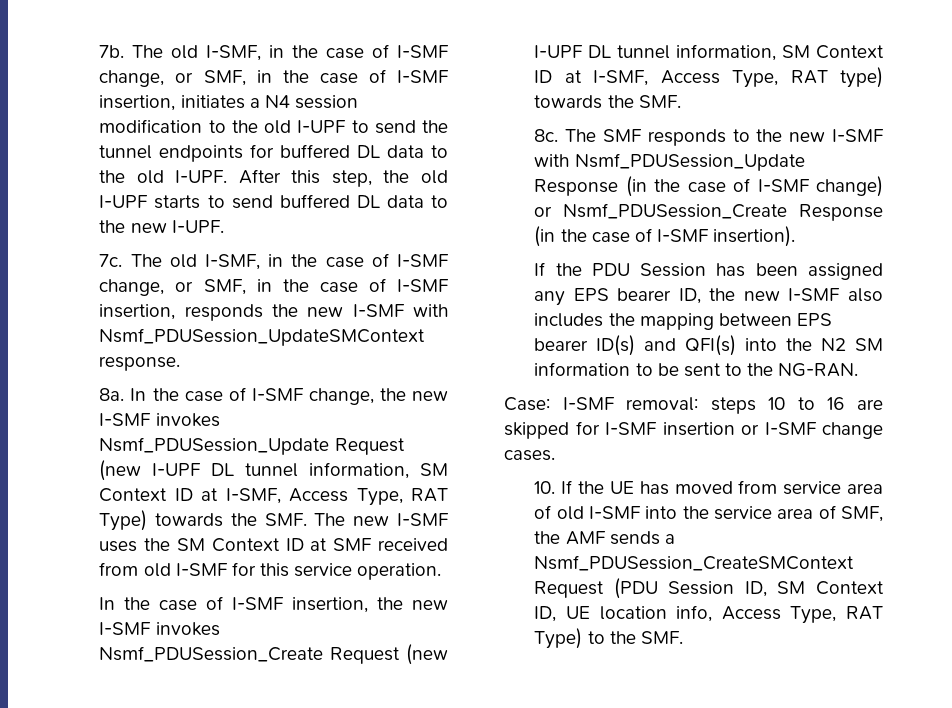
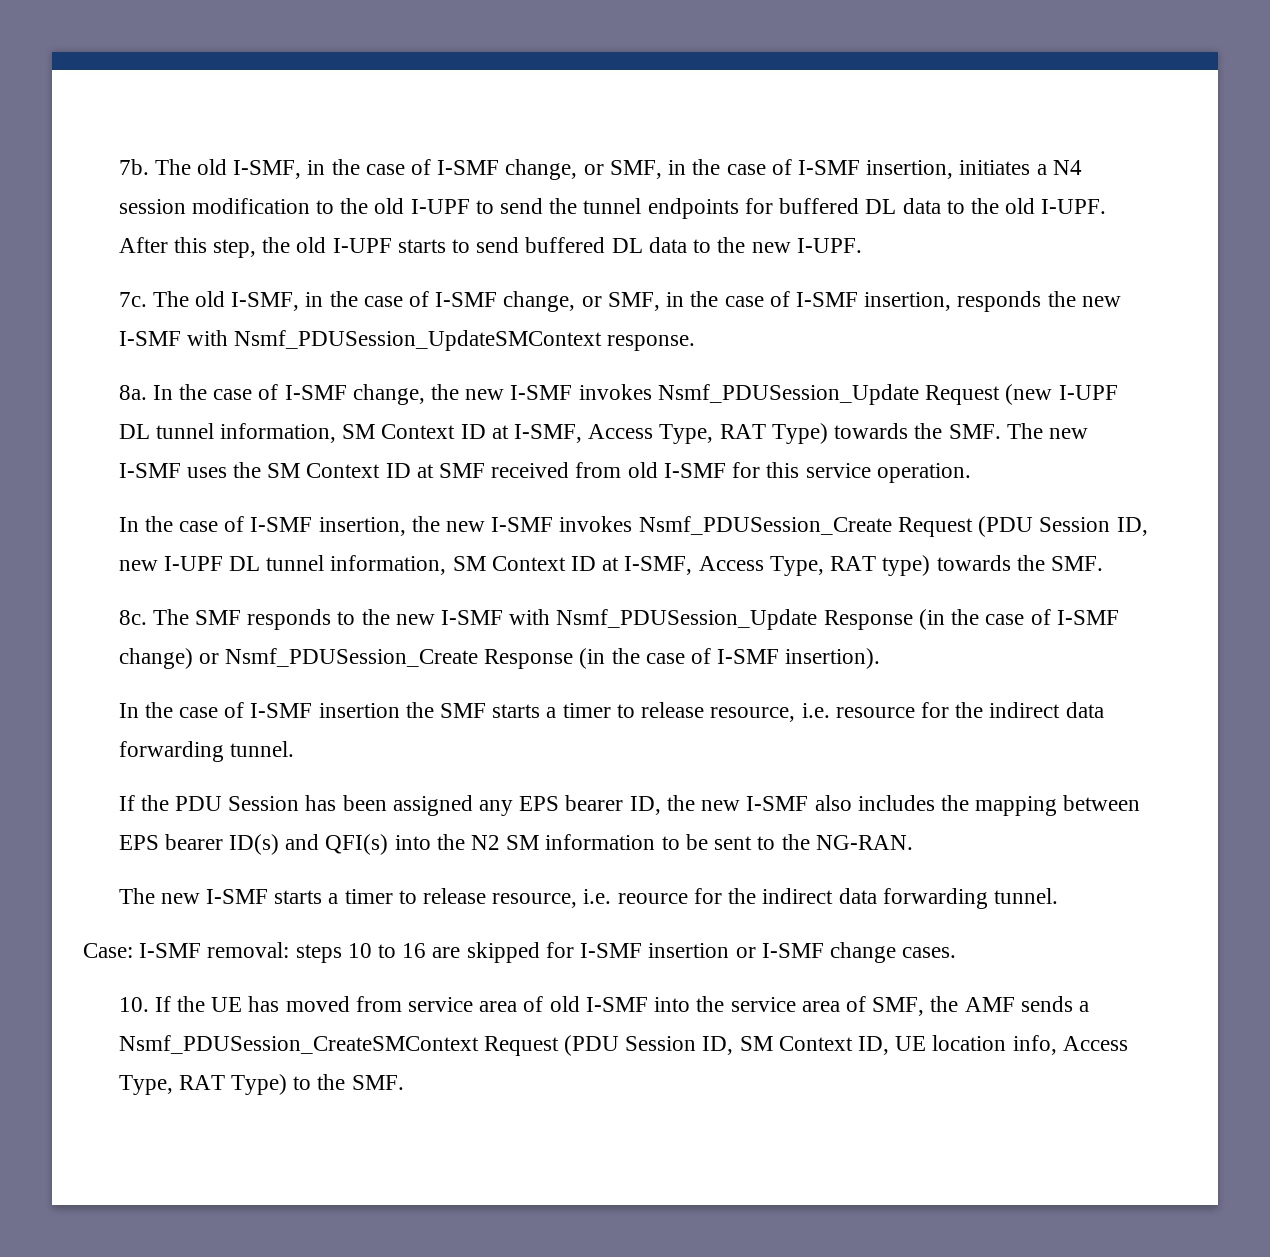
- In the case of I-SMF insertion, the new I-SMF invokes Nsmf_PDUSession_Create Request (new I-UPF DL tunnel information, SM Context ID at I-SMF, Access Type, RAT type) towards the SMF.
+ In the case of I-SMF insertion, the new I-SMF invokes Nsmf_PDUSession_Create Request (PDU Session ID, new I-UPF DL tunnel information, SM Context ID at I-SMF, Access Type, RAT type) towards the SMF.
+ In the case of I-SMF insertion the SMF starts a timer to release resource, i.e. resource for the indirect data forwarding tunnel.
+ The new I-SMF starts a timer to release resource, i.e. reource for the indirect data forwarding tunnel.

